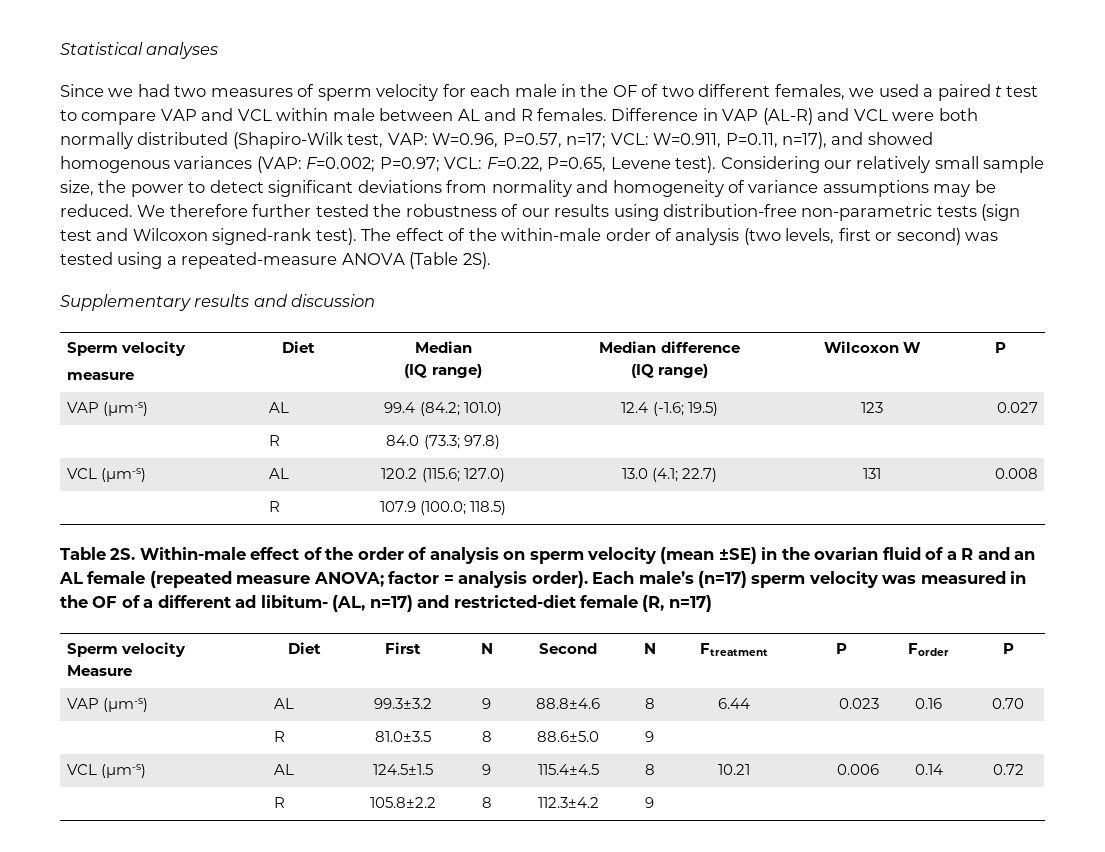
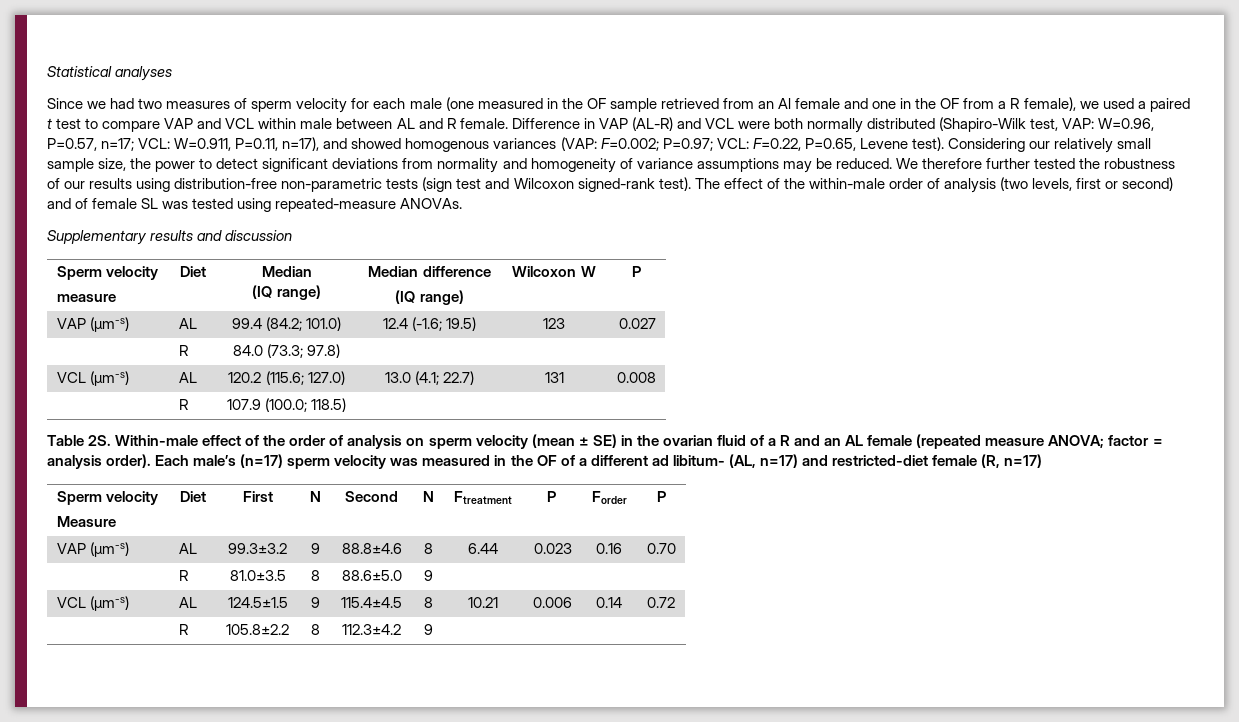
- Since we had two measures of sperm velocity for each male in the OF of two different females, we used a paired t test to compare VAP and VCL within male between AL and R females.
+ Since we had two measures of sperm velocity for each male (one measured in the OF sample retrieved from an Al female and one in the OF from a R female), we used a paired t test to compare VAP and VCL within male between AL and R female.
- The effect of the within-male order of analysis (two levels, first or second) was tested using a repeated-measure ANOVA (Table 2S).
+ The effect of the within-male order of analysis (two levels, first or second) and of female SL was tested using repeated-measure ANOVAs.
- Within-male effect of the order of analysis on sperm velocity (mean ±SE) in the ovarian fluid of a R and an AL female (repeated measure ANOVA; factor = analysis order).
+ Within-male effect of the order of analysis on sperm velocity (mean ± SE) in the ovarian fluid of a R and an AL female (repeated measure ANOVA; factor = analysis order).

